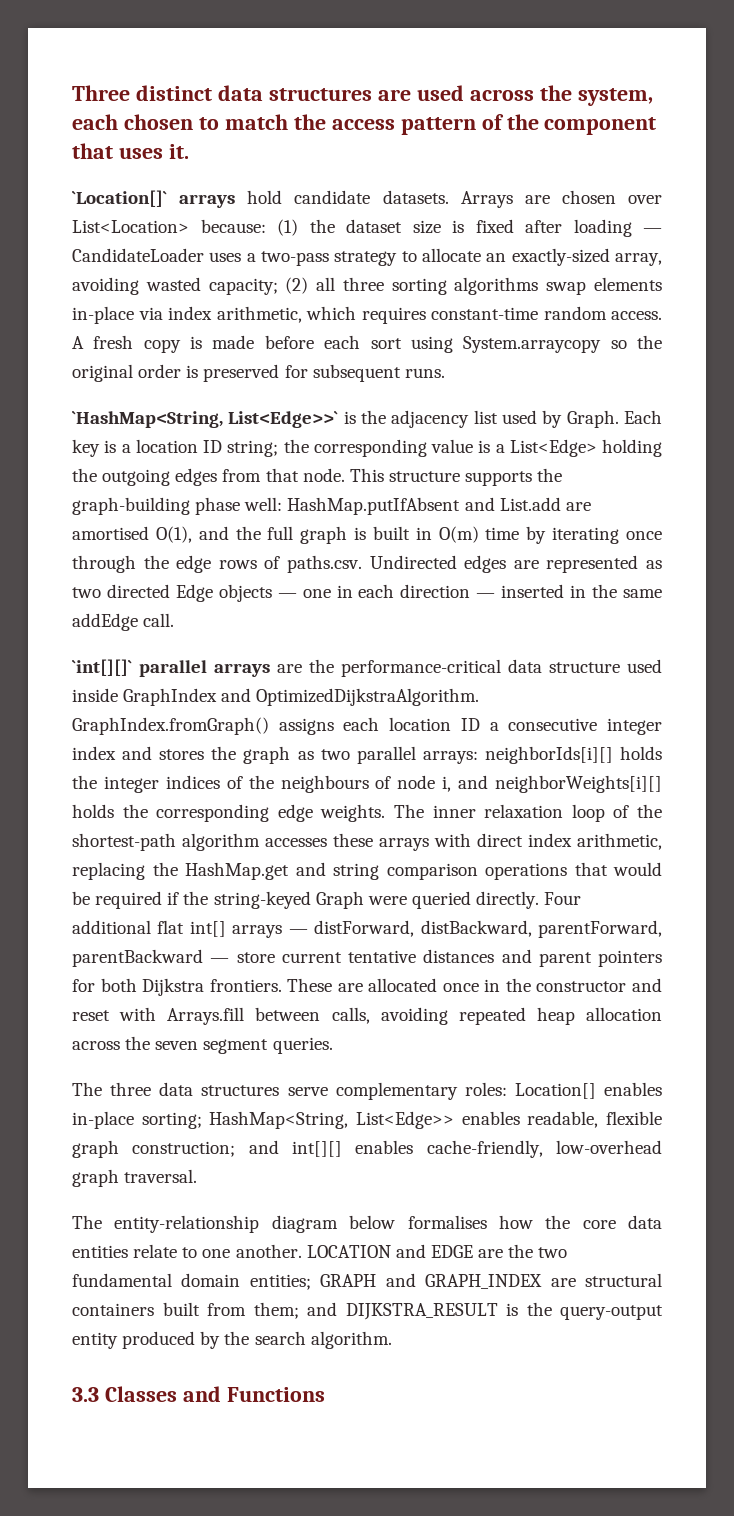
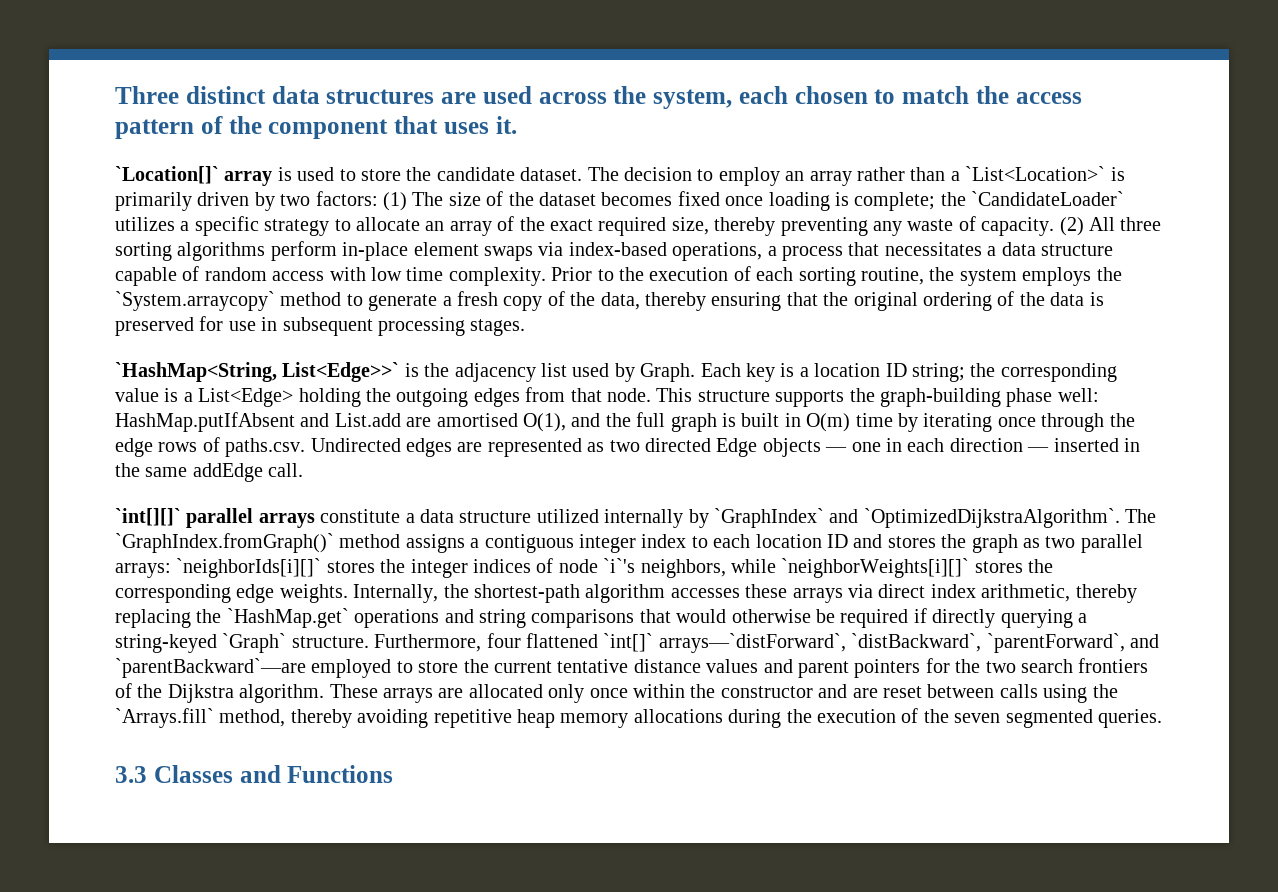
- `Location[]` arrays hold candidate datasets. Arrays are chosen over List<Location> because: (1) the dataset size is fixed after loading — CandidateLoader uses a two-pass strategy to allocate an exactly-sized array, avoiding wasted capacity; (2) all three sorting algorithms swap elements in-place via index arithmetic, which requires constant-time random access. A fresh copy is made before each sort using System.arraycopy so the original order is preserved for subsequent runs.
+ `Location[]` array is used to store the candidate dataset. The decision to employ an array rather than a `List<Location>` is primarily driven by two factors: (1) The size of the dataset becomes fixed once loading is complete; the `CandidateLoader` utilizes a specific strategy to allocate an array of the exact required size, thereby preventing any waste of capacity. (2) All three sorting algorithms perform in-place element swaps via index-based operations, a process that necessitates a data structure capable of random access with low time complexity. Prior to the execution of each sorting routine, the system employs the `System.arraycopy` method to generate a fresh copy of the data, thereby ensuring that the original ordering of the data is preserved for use in subsequent processing stages.
- `int[][]` parallel arrays are the performance-critical data structure used inside GraphIndex and OptimizedDijkstraAlgorithm. GraphIndex.fromGraph() assigns each location ID a consecutive integer index and stores the graph as two parallel arrays: neighborIds[i][] holds the integer indices of the neighbours of node i, and neighborWeights[i][] holds the corresponding edge weights. The inner relaxation loop of the shortest-path algorithm accesses these arrays with direct index arithmetic, replacing the HashMap.get and string comparison operations that would be required if the string-keyed Graph were queried directly. Four additional flat int[] arrays — distForward, distBackward, parentForward, parentBackward — store current tentative distances and parent pointers for both Dijkstra frontiers. These are allocated once in the constructor and reset with Arrays.fill between calls, avoiding repeated heap allocation across the seven segment queries.
+ `int[][]` parallel arrays constitute a data structure utilized internally by `GraphIndex` and `OptimizedDijkstraAlgorithm`. The `GraphIndex.fromGraph()` method assigns a contiguous integer index to each location ID and stores the graph as two parallel arrays: `neighborIds[i][]` stores the integer indices of node `i`'s neighbors, while `neighborWeights[i][]` stores the corresponding edge weights. Internally, the shortest-path algorithm accesses these arrays via direct index arithmetic, thereby replacing the `HashMap.get` operations and string comparisons that would otherwise be required if directly querying a string-keyed `Graph` structure. Furthermore, four flattened `int[]` arrays—`distForward`, `distBackward`, `parentForward`, and `parentBackward`—are employed to store the current tentative distance values and parent pointers for the two search frontiers of the Dijkstra algorithm. These arrays are allocated only once within the constructor and are reset between calls using the `Arrays.fill` method, thereby avoiding repetitive heap memory allocations during the execution of the seven segmented queries.
- The three data structures serve complementary roles: Location[] enables in-place sorting; HashMap<String, List<Edge>> enables readable, flexible graph construction; and int[][] enables cache-friendly, low-overhead graph traversal.
- The entity-relationship diagram below formalises how the core data entities relate to one another. LOCATION and EDGE are the two fundamental domain entities; GRAPH and GRAPH_INDEX are structural containers built from them; and DIJKSTRA_RESULT is the query-output entity produced by the search algorithm.

